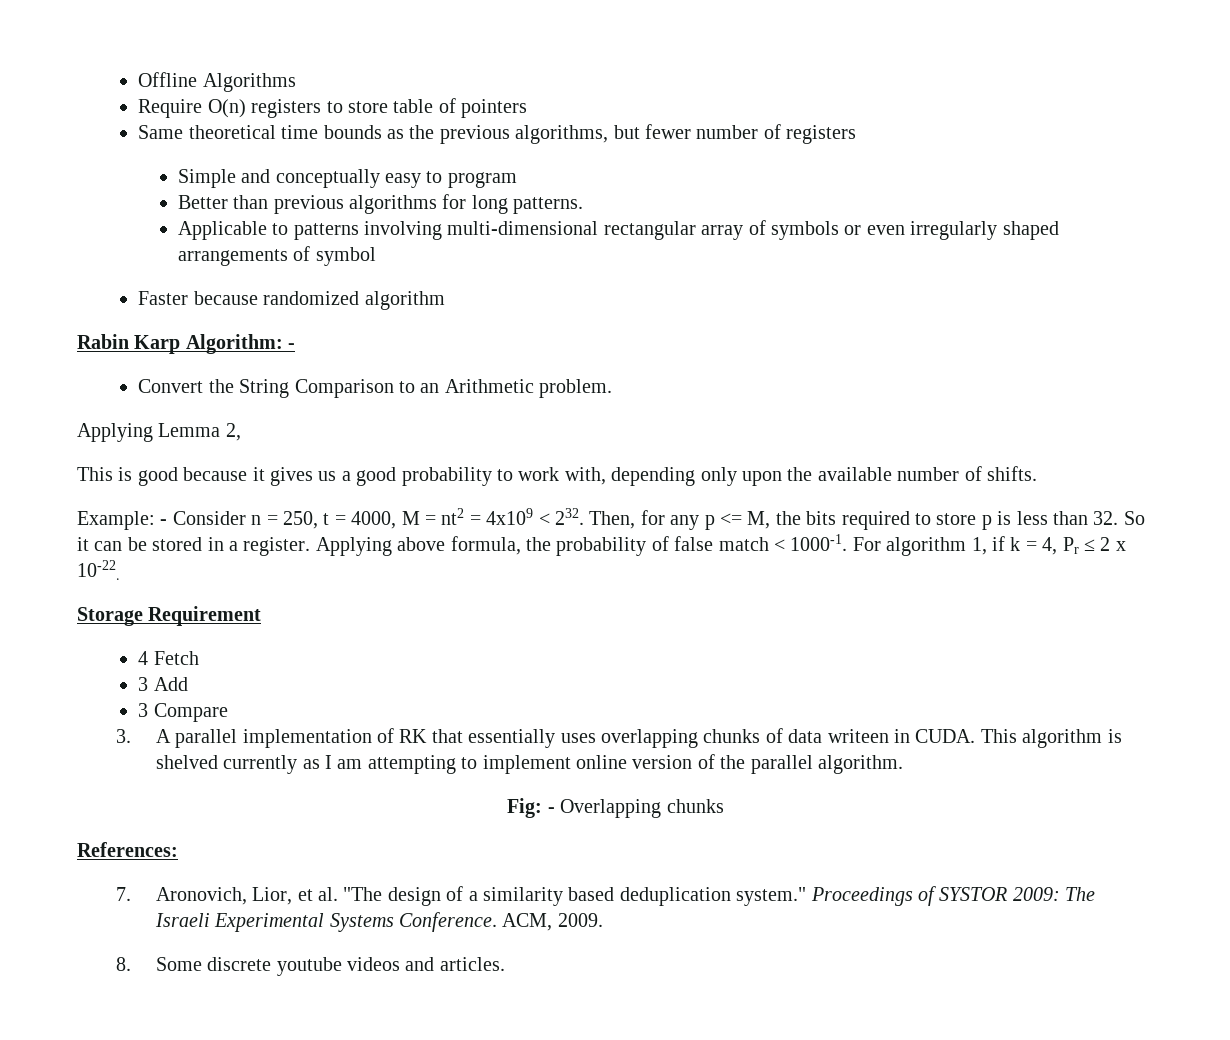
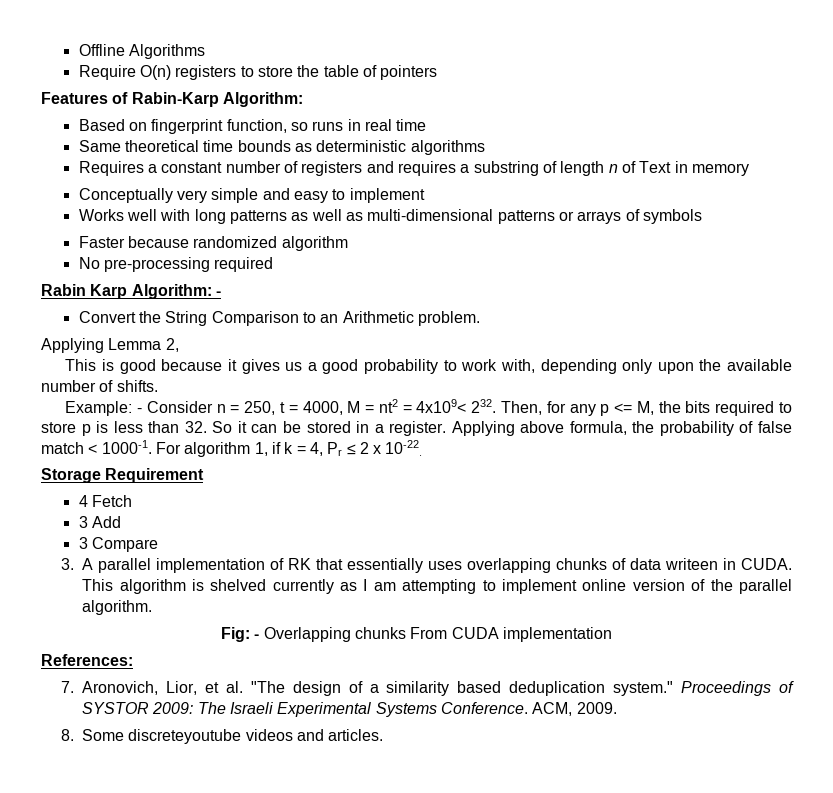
- Require O(n) registers to store table of pointers
+ Require O(n) registers to store the table of pointers
+ Features of Rabin-Karp Algorithm:
+ Based on fingerprint function, so runs in real time
- Same theoretical time bounds as the previous algorithms, but fewer number of registers
- Simple and conceptually easy to program
- Better than previous algorithms for long patterns.
- Applicable to patterns involving multi-dimensional rectangular array of symbols or even irregularly shaped arrangements of symbol
+ Same theoretical time bounds as deterministic algorithms
+ Requires a constant number of registers and requires a substring of length n of Text in memory
+ Conceptually very simple and easy to implement
+ Works well with long patterns as well as multi-dimensional patterns or arrays of symbols
+ No pre-processing required
- Example: - Consider n = 250, t = 4000, M = nt2 = 4x109 < 232. Then, for any p <= M, the bits required to store p is less than 32. So it can be stored in a register.
+ Example: - Consider n = 250, t = 4000, M = nt2 = 4x109< 232. Then, for any p <= M, the bits required to store p is less than 32. So it can be stored in a register.
- Fig: - Overlapping chunks
+ Fig: - Overlapping chunks From CUDA implementation
- 8. Some discrete youtube videos and articles.
+ 8. Some discreteyoutube videos and articles.

